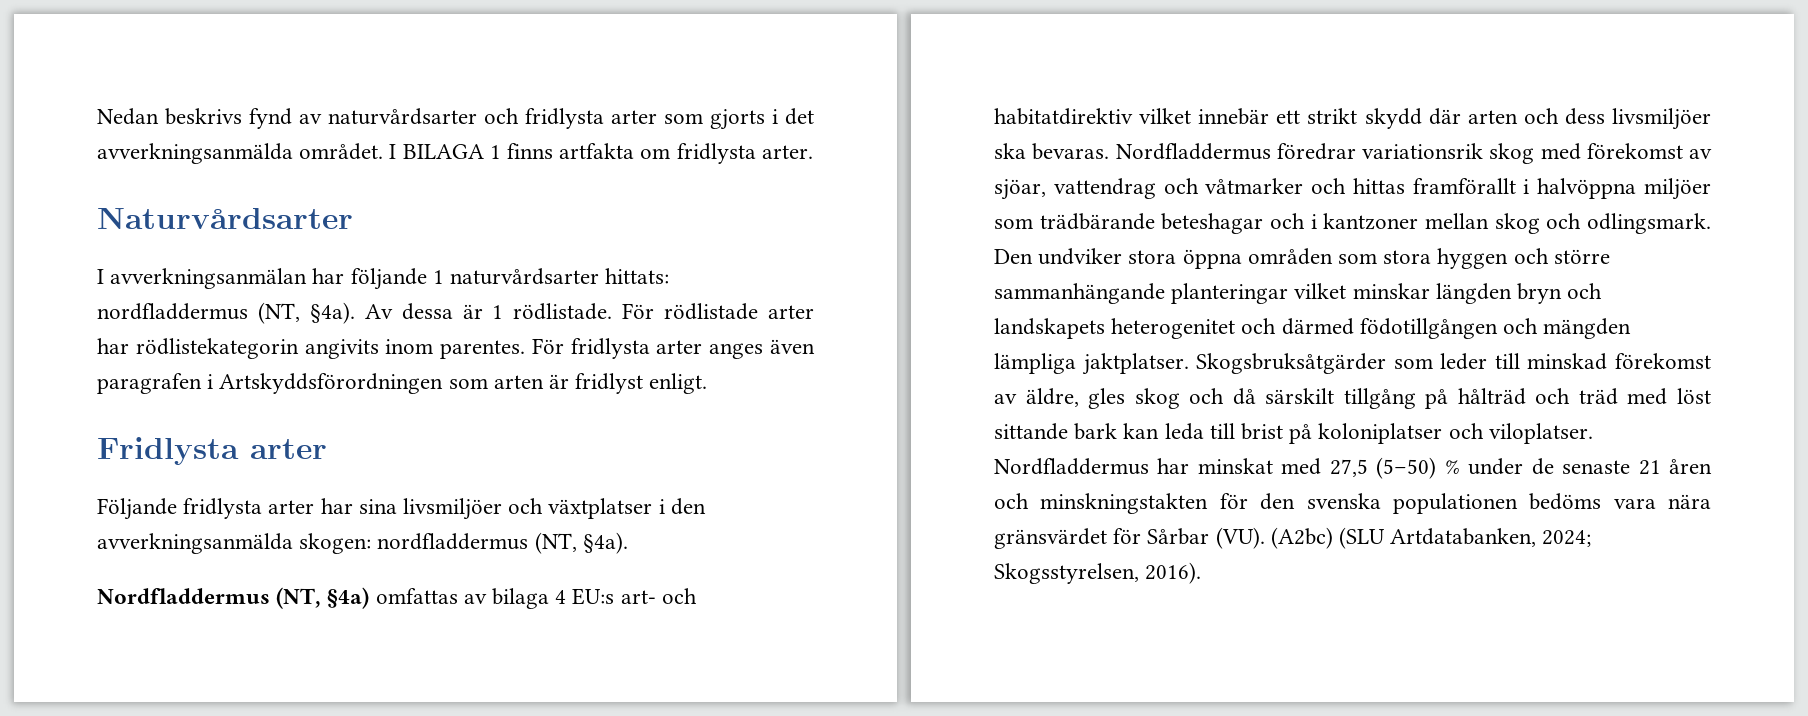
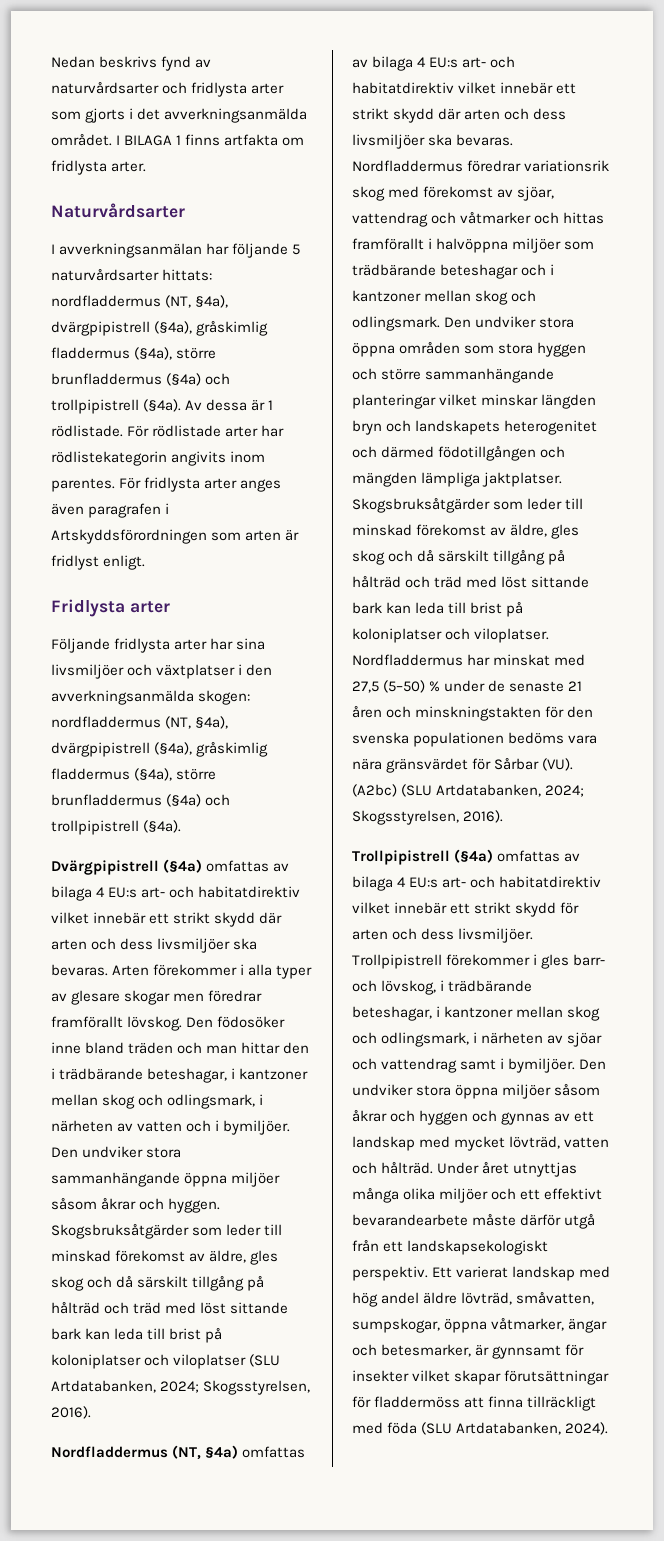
- I avverkningsanmälan har följande 1 naturvårdsarter hittats: nordfladdermus (NT, §4a).
+ I avverkningsanmälan har följande 5 naturvårdsarter hittats: nordfladdermus (NT, §4a), dvärgpipistrell (§4a), gråskimlig fladdermus (§4a), större brunfladdermus (§4a) och trollpipistrell (§4a).
- Följande fridlysta arter har sina livsmiljöer och växtplatser i den avverkningsanmälda skogen: nordfladdermus (NT, §4a).
+ Följande fridlysta arter har sina livsmiljöer och växtplatser i den avverkningsanmälda skogen: nordfladdermus (NT, §4a), dvärgpipistrell (§4a), gråskimlig fladdermus (§4a), större brunfladdermus (§4a) och trollpipistrell (§4a).
+ Dvärgpipistrell (§4a) omfattas av bilaga 4 EU:s art- och habitatdirektiv vilket innebär ett strikt skydd där arten och dess livsmiljöer ska bevaras. Arten förekommer i alla typer av glesare skogar men föredrar framförallt lövskog. Den födosöker inne bland träden och man hittar den i trädbärande beteshagar, i kantzoner mellan skog och odlingsmark, i närheten av vatten och i bymiljöer. Den undviker stora sammanhängande öppna miljöer såsom åkrar och hyggen. Skogsbruksåtgärder som leder till minskad förekomst av äldre, gles skog och då särskilt tillgång på hålträd och träd med löst sittande bark kan leda till brist på koloniplatser och viloplatser (SLU Artdatabanken, 2024; Skogsstyrelsen, 2016).
+ Trollpipistrell (§4a) omfattas av bilaga 4 EU:s art- och habitatdirektiv vilket innebär ett strikt skydd för arten och dess livsmiljöer. Trollpipistrell förekommer i gles barr- och lövskog, i trädbärande beteshagar, i kantzoner mellan skog och odlingsmark, i närheten av sjöar och vattendrag samt i bymiljöer. Den undviker stora öppna miljöer såsom åkrar och hyggen och gynnas av ett landskap med mycket lövträd, vatten och hålträd. Under året utnyttjas många olika miljöer och ett effektivt bevarandearbete måste därför utgå från ett landskapsekologiskt perspektiv. Ett varierat landskap med hög andel äldre lövträd, småvatten, sumpskogar, öppna våtmarker, ängar och betesmarker, är gynnsamt för insekter vilket skapar förutsättningar för fladdermöss att finna tillräckligt med föda (SLU Artdatabanken, 2024).

